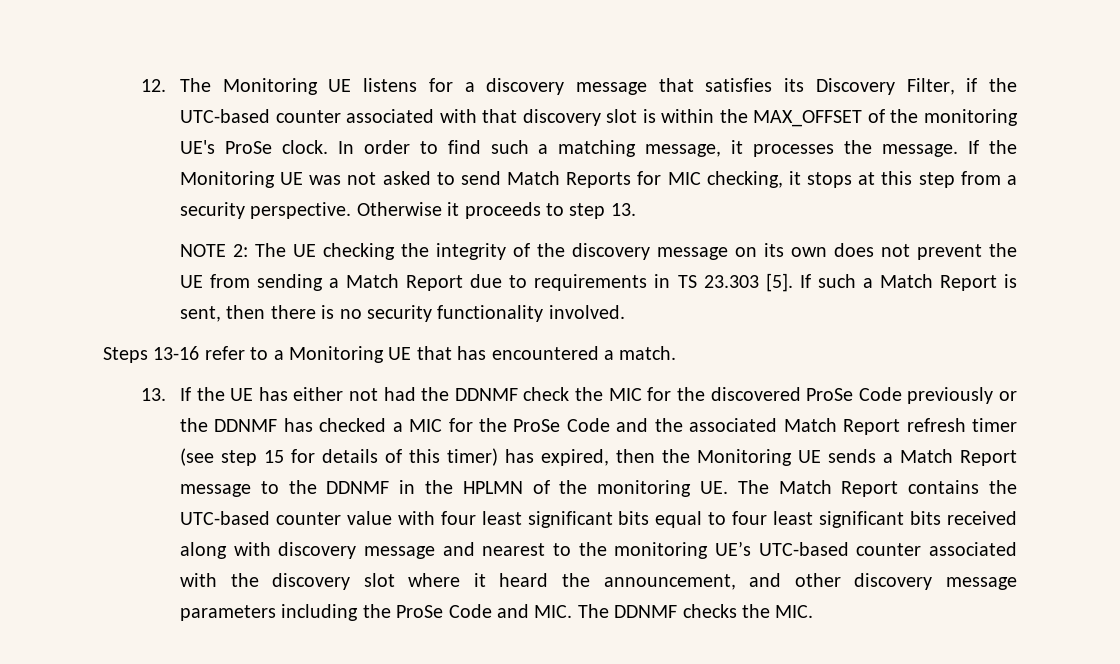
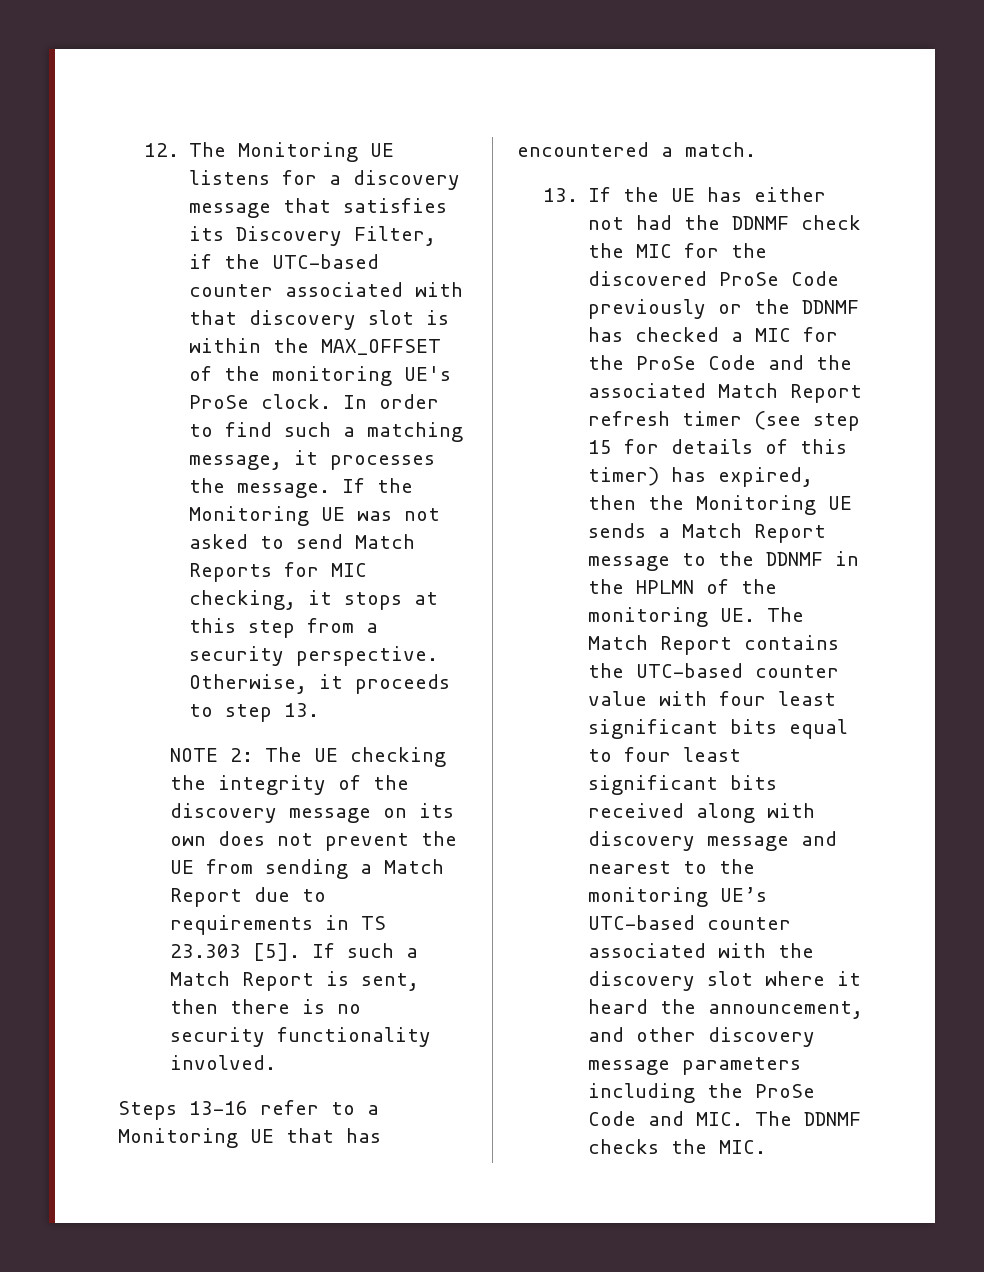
- Otherwise it proceeds to step 13.
+ Otherwise, it proceeds to step 13.

